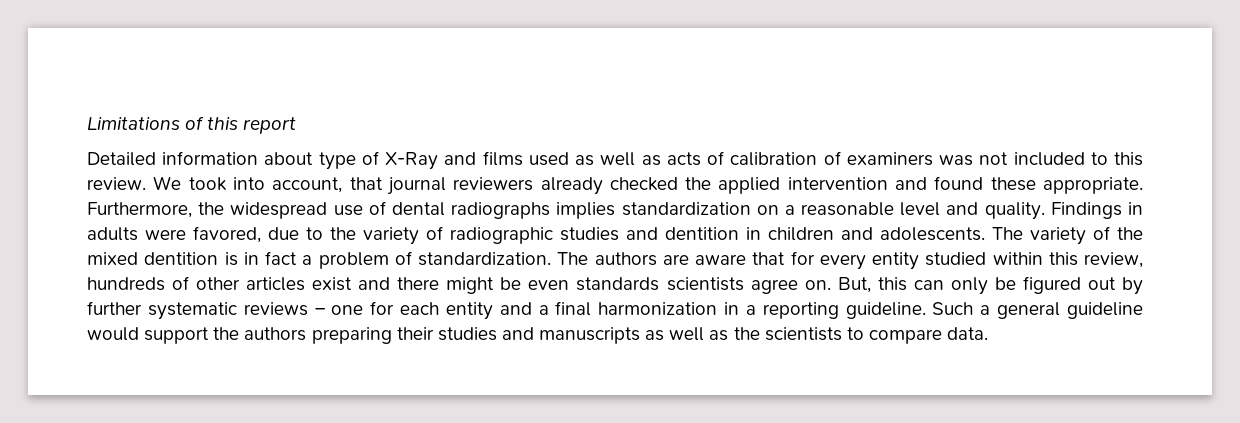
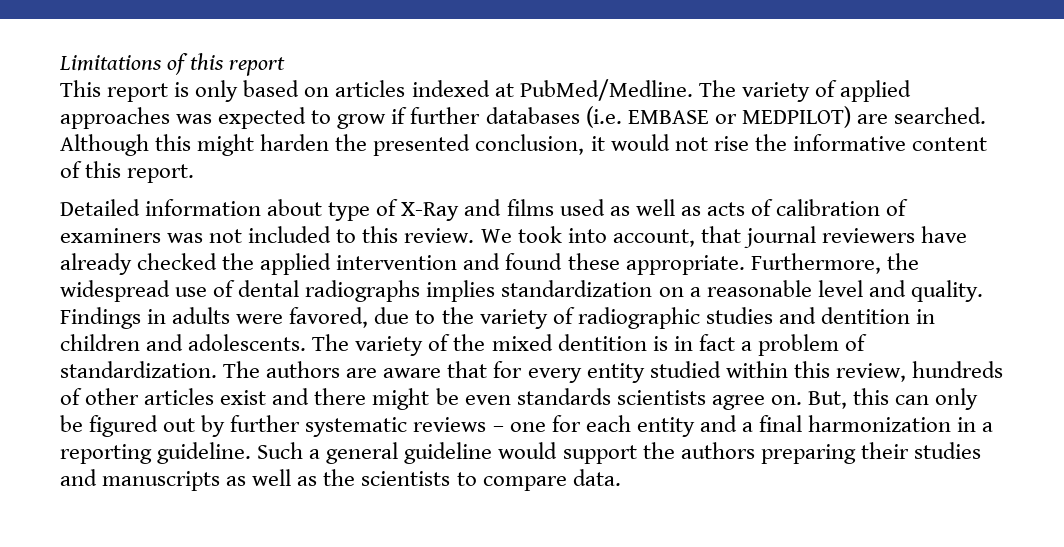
+ This report is only based on articles indexed at PubMed/Medline. The variety of applied approaches was expected to grow if further databases (i.e. EMBASE or MEDPILOT) are searched. Although this might harden the presented conclusion, it would not rise the informative content of this report.
- We took into account, that journal reviewers already checked the applied intervention and found these appropriate.
+ We took into account, that journal reviewers have already checked the applied intervention and found these appropriate.

